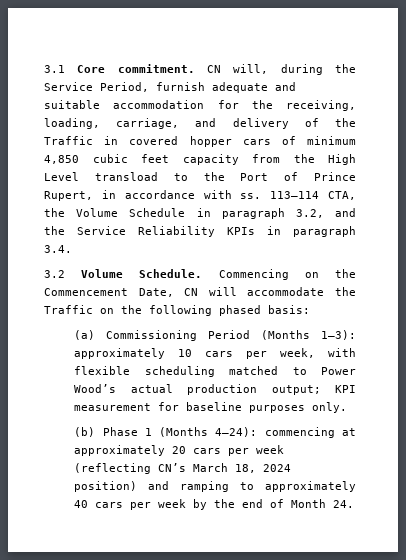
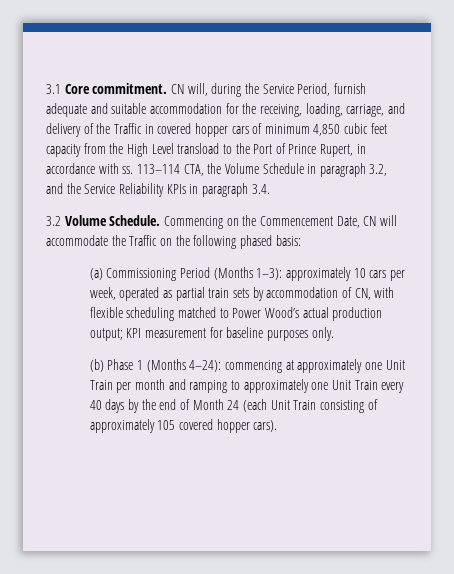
- (a) Commissioning Period (Months 1–3): approximately 10 cars per week, with flexible scheduling matched to Power Wood’s actual production output; KPI measurement for baseline purposes only.
+ (a) Commissioning Period (Months 1–3): approximately 10 cars per week, operated as partial train sets by accommodation of CN, with flexible scheduling matched to Power Wood’s actual production output; KPI measurement for baseline purposes only.
- (b) Phase 1 (Months 4–24): commencing at approximately 20 cars per week (reflecting CN’s March 18, 2024 position) and ramping to approximately 40 cars per week by the end of Month 24.
+ (b) Phase 1 (Months 4–24): commencing at approximately one Unit Train per month and ramping to approximately one Unit Train every 40 days by the end of Month 24 (each Unit Train consisting of approximately 105 covered hopper cars).

